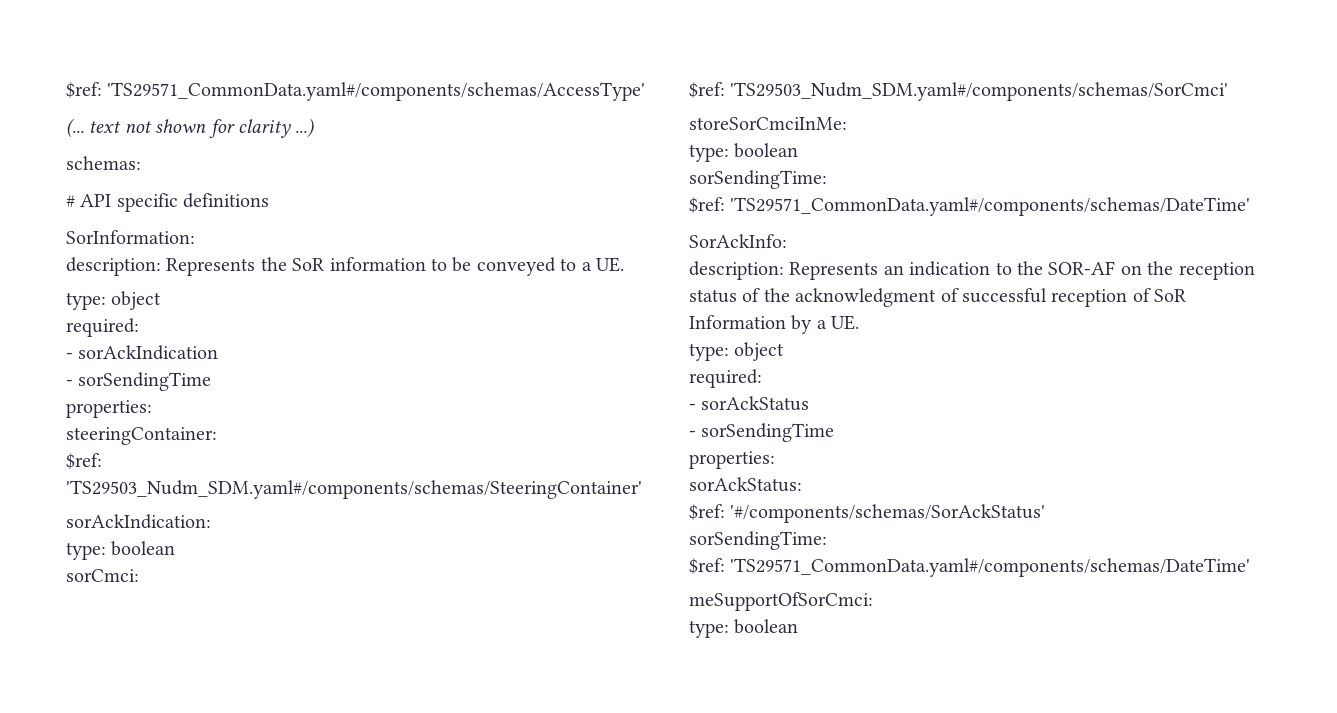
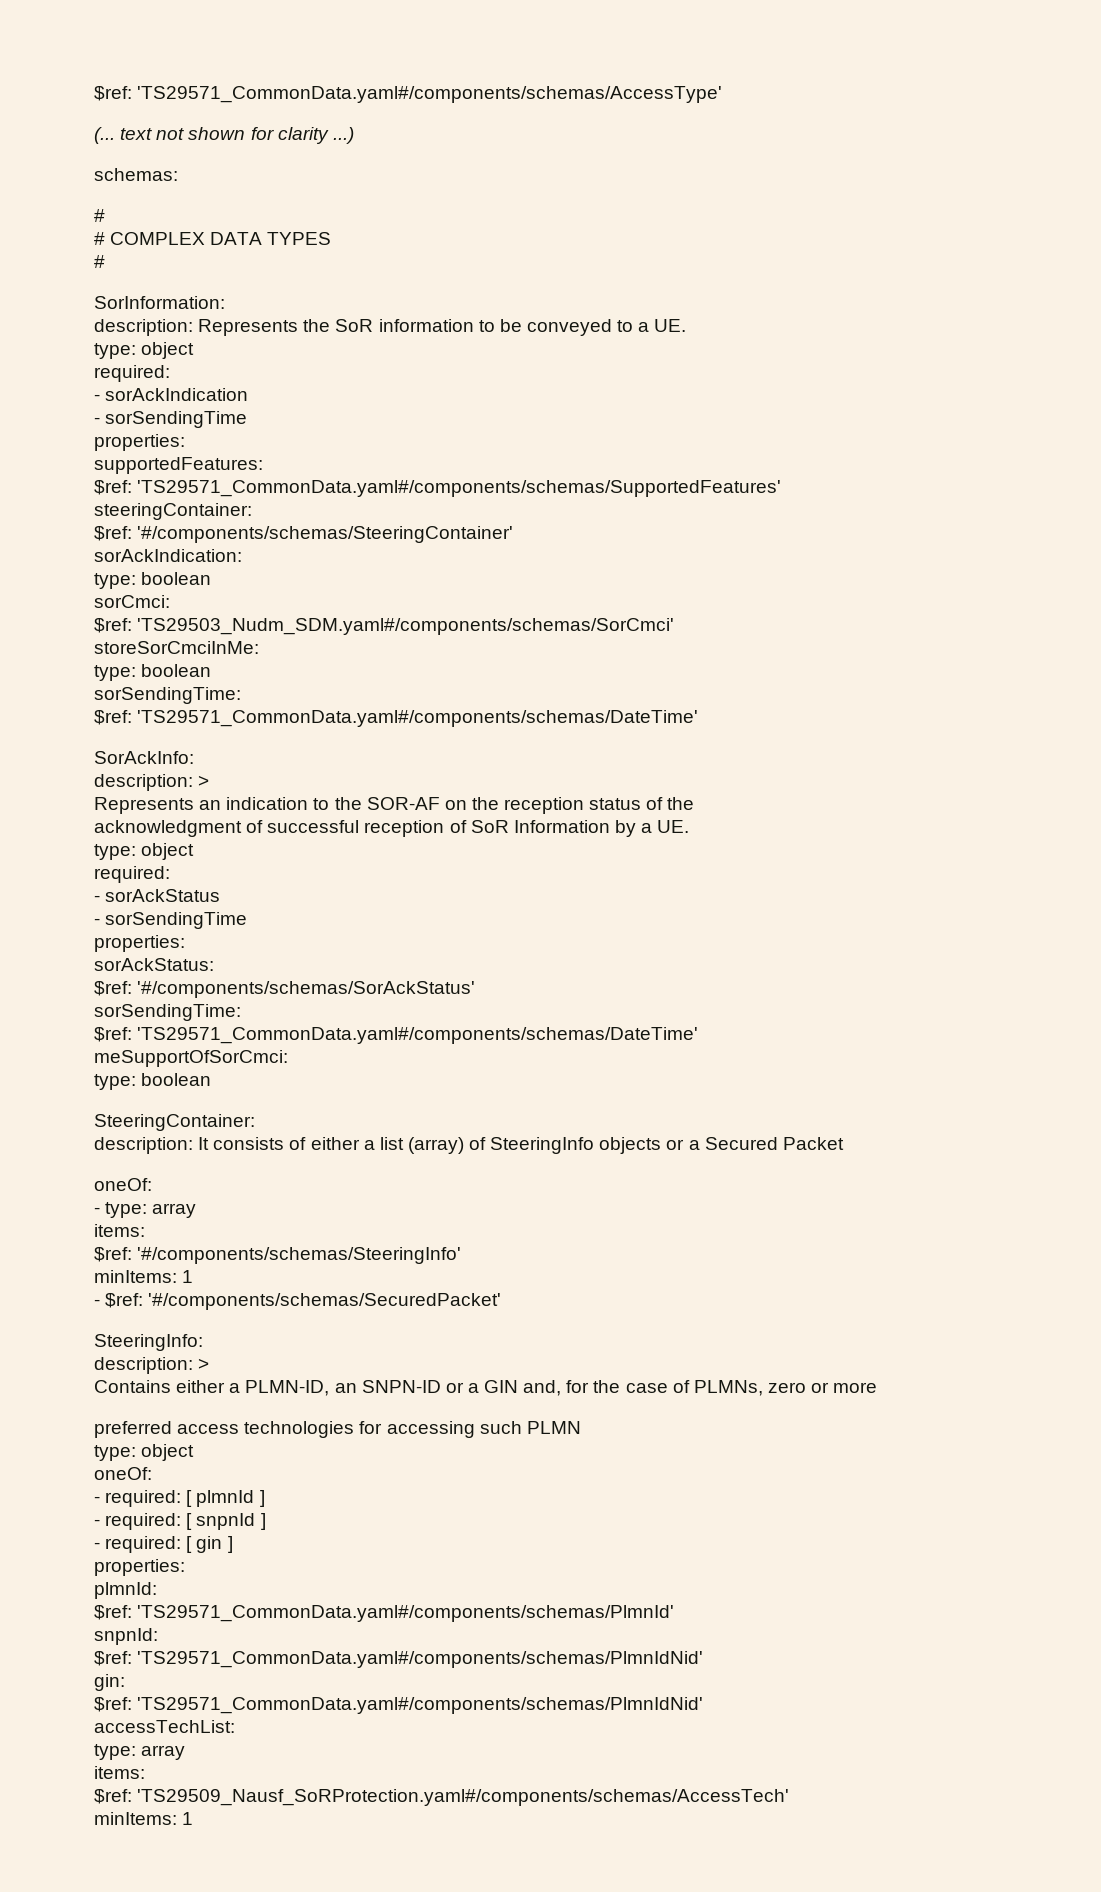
  schemas:
- # API specific definitions
+ #
+ # COMPLEX DATA TYPES
+ #
+ supportedFeatures:
+ $ref: 'TS29571_CommonData.yaml#/components/schemas/SupportedFeatures'
- $ref: 'TS29503_Nudm_SDM.yaml#/components/schemas/SteeringContainer'
+ $ref: '#/components/schemas/SteeringContainer'
  SorAckInfo:
- description: Represents an indication to the SOR-AF on the reception status of the acknowledgment of successful reception of SoR Information by a UE.
+ description: >
+ Represents an indication to the SOR-AF on the reception status of the
+ acknowledgment of successful reception of SoR Information by a UE.
+ SteeringContainer:
+ description: It consists of either a list (array) of SteeringInfo objects or a Secured Packet
+ oneOf:
+ - type: array
+ items:
+ $ref: '#/components/schemas/SteeringInfo'
+ minItems: 1
+ - $ref: '#/components/schemas/SecuredPacket'
+ SteeringInfo:
+ description: >
+ Contains either a PLMN-ID, an SNPN-ID or a GIN and, for the case of PLMNs, zero or more
+ preferred access technologies for accessing such PLMN
+ type: object
+ oneOf:
+ - required: [ plmnId ]
+ - required: [ snpnId ]
+ - required: [ gin ]
+ properties:
+ plmnId:
+ $ref: 'TS29571_CommonData.yaml#/components/schemas/PlmnId'
+ snpnId:
+ $ref: 'TS29571_CommonData.yaml#/components/schemas/PlmnIdNid'
+ gin:
+ $ref: 'TS29571_CommonData.yaml#/components/schemas/PlmnIdNid'
+ accessTechList:
+ type: array
+ items:
+ $ref: 'TS29509_Nausf_SoRProtection.yaml#/components/schemas/AccessTech'
+ minItems: 1

